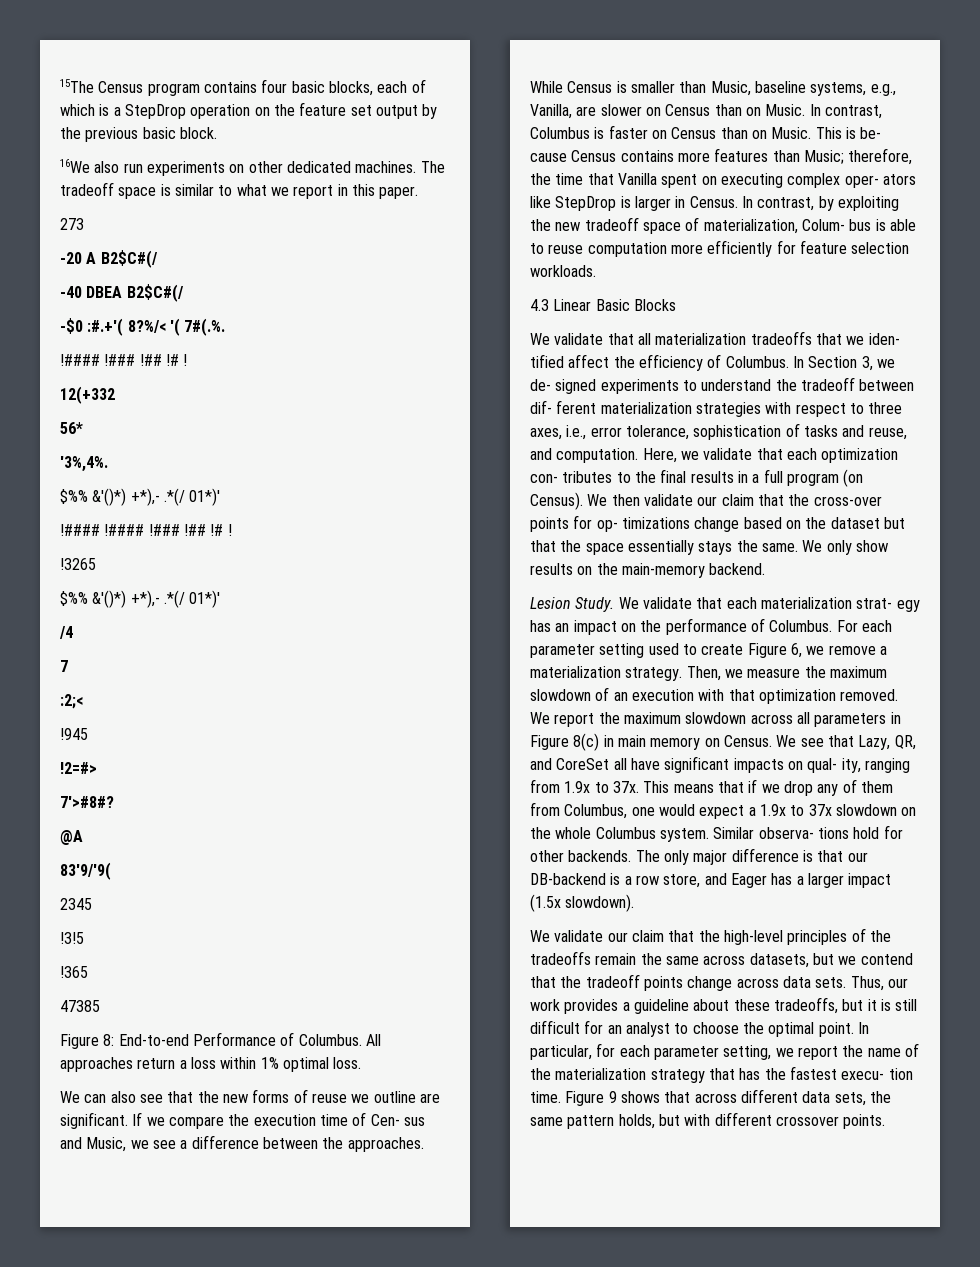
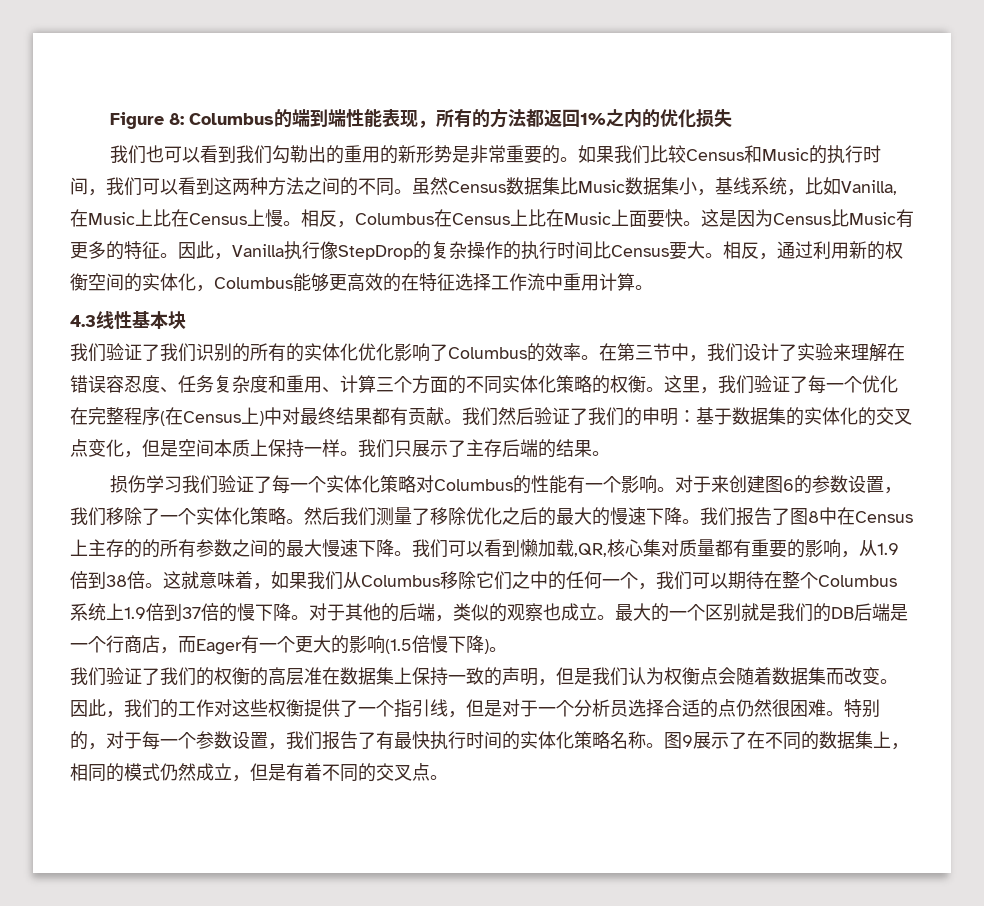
- 15The Census program contains four basic blocks, each of which is a StepDrop operation on the feature set output by the previous basic block.
- 16We also run experiments on other dedicated machines. The tradeoff space is similar to what we report in this paper.
- 273
- -20 A B2$C#(/
- -40 DBEA B2$C#(/
- -$0 :#.+'( 8?%/< '( 7#(.%.
- !#### !### !## !# !
- 12(+332
- 56*
- '3%,4%.
- $%% &'()*) +*),- .*(/ 01*)'
- !#### !#### !### !## !# !
- !3265
- $%% &'()*) +*),- .*(/ 01*)'
- /4
- 7
- :2;<
- !945
- !2=#>
- 7'>#8#?
- @A
- 83'9/'9(
- 2345
- !3!5
- !365
- 47385
- Figure 8: End-to-end Performance of Columbus. All approaches return a loss within 1% optimal loss.
- We can also see that the new forms of reuse we outline are significant. If we compare the execution time of Cen- sus and Music, we see a difference between the approaches. While Census is smaller than Music, baseline systems, e.g., Vanilla, are slower on Census than on Music. In contrast, Columbus is faster on Census than on Music. This is be- cause Census contains more features than Music; therefore, the time that Vanilla spent on executing complex oper- ators like StepDrop is larger in Census. In contrast, by exploiting the new tradeoff space of materialization, Colum- bus is able to reuse computation more efficiently for feature selection workloads.
- 4.3 Linear Basic Blocks
- We validate that all materialization tradeoffs that we iden- tified affect the efficiency of Columbus. In Section 3, we de- signed experiments to understand the tradeoff between dif- ferent materialization strategies with respect to three axes, i.e., error tolerance, sophistication of tasks and reuse, and computation. Here, we validate that each optimization con- tributes to the final results in a full program (on Census). We then validate our claim that the cross-over points for op- timizations change based on the dataset but that the space essentially stays the same. We only show results on the main-memory backend.
- Lesion Study. We validate that each materialization strat- egy has an impact on the performance of Columbus. For each parameter setting used to create Figure 6, we remove a materialization strategy. Then, we measure the maximum slowdown of an execution with that optimization removed. We report the maximum slowdown across all parameters in Figure 8(c) in main memory on Census. We see that Lazy, QR, and CoreSet all have significant impacts on qual- ity, ranging from 1.9x to 37x. This means that if we drop any of them from Columbus, one would expect a 1.9x to 37x slowdown on the whole Columbus system. Similar observa- tions hold for other backends. The only major difference is that our DB-backend is a row store, and Eager has a larger impact (1.5x slowdown).
- We validate our claim that the high-level principles of the tradeoffs remain the same across datasets, but we contend that the tradeoff points change across data sets. Thus, our work provides a guideline about these tradeoffs, but it is still difficult for an analyst to choose the optimal point. In particular, for each parameter setting, we report the name of the materialization strategy that has the fastest execu- tion time. Figure 9 shows that across different data sets, the same pattern holds, but with different crossover points.
+ Figure 8: Columbus的端到端性能表现，所有的方法都返回1%之内的优化损失
+ 我们也可以看到我们勾勒出的重用的新形势是非常重要的。如果我们比较Census和Music的执行时间，我们可以看到这两种方法之间的不同。虽然Census数据集比Music数据集小，基线系统，比如Vanilla,在Music上比在Census上慢。相反，Columbus在Census上比在Music上面要快。这是因为Census比Music有更多的特征。因此，Vanilla执行像StepDrop的复杂操作的执行时间比Census要大。相反，通过利用新的权衡空间的实体化，Columbus能够更高效的在特征选择工作流中重用计算。
+ 4.3线性基本块
+ 我们验证了我们识别的所有的实体化优化影响了Columbus的效率。在第三节中，我们设计了实验来理解在错误容忍度、任务复杂度和重用、计算三个方面的不同实体化策略的权衡。这里，我们验证了每一个优化在完整程序(在Census上)中对最终结果都有贡献。我们然后验证了我们的申明：基于数据集的实体化的交叉点变化，但是空间本质上保持一样。我们只展示了主存后端的结果。
+ 损伤学习我们验证了每一个实体化策略对Columbus的性能有一个影响。对于来创建图6的参数设置，我们移除了一个实体化策略。然后我们测量了移除优化之后的最大的慢速下降。我们报告了图8中在Census上主存的的所有参数之间的最大慢速下降。我们可以看到懒加载,QR,核心集对质量都有重要的影响，从1.9倍到38倍。这就意味着，如果我们从Columbus移除它们之中的任何一个，我们可以期待在整个Columbus系统上1.9倍到37倍的慢下降。对于其他的后端，类似的观察也成立。最大的一个区别就是我们的DB后端是一个行商店，而Eager有一个更大的影响(1.5倍慢下降)。
+ 我们验证了我们的权衡的高层准在数据集上保持一致的声明，但是我们认为权衡点会随着数据集而改变。因此，我们的工作对这些权衡提供了一个指引线，但是对于一个分析员选择合适的点仍然很困难。特别的，对于每一个参数设置，我们报告了有最快执行时间的实体化策略名称。图9展示了在不同的数据集上，相同的模式仍然成立，但是有着不同的交叉点。

